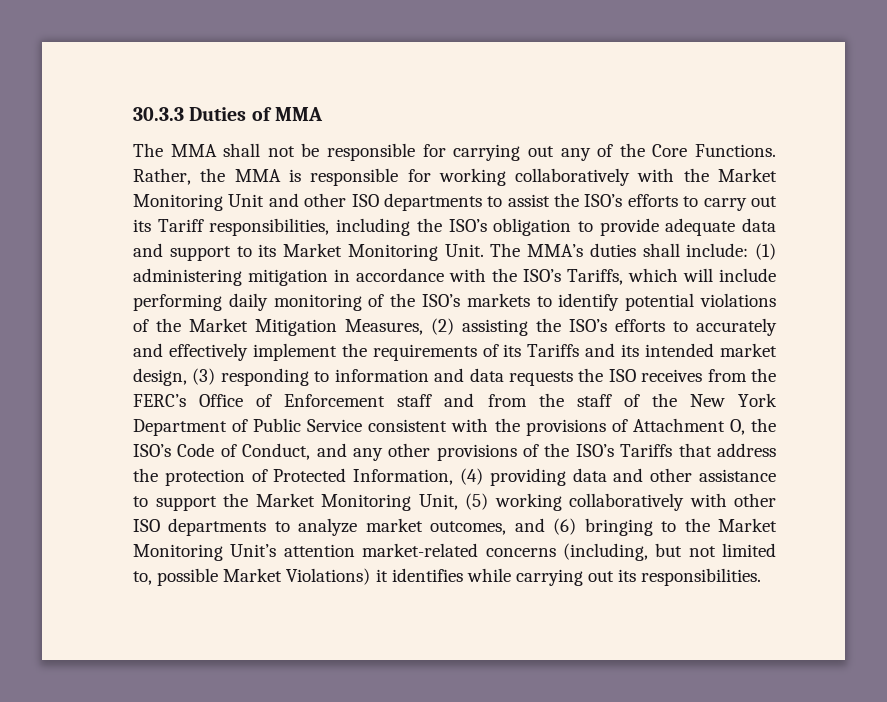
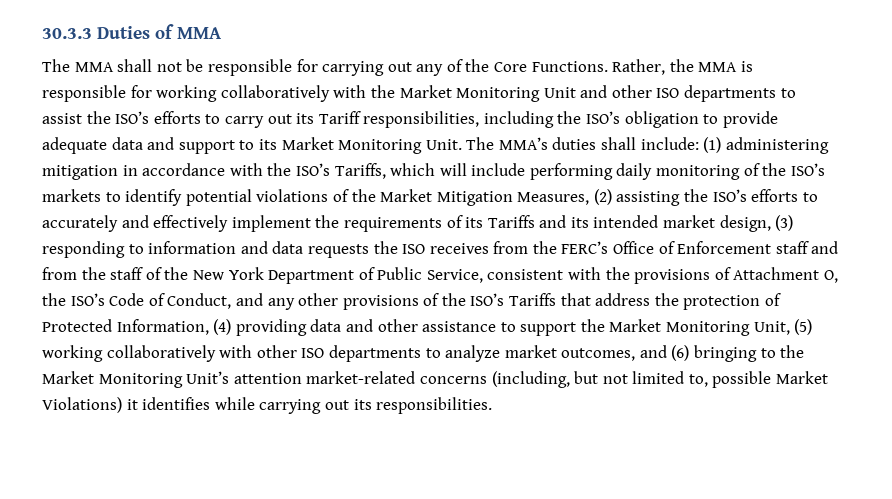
- (1) administering mitigation in accordance with the ISO’s Tariffs, which will include performing daily monitoring of the ISO’s markets to identify potential violations of the Market Mitigation Measures, (2) assisting the ISO’s efforts to accurately and effectively implement the requirements of its Tariffs and its intended market design, (3) responding to information and data requests the ISO receives from the FERC’s Office of Enforcement staff and from the staff of the New York Department of Public Service consistent with the provisions of Attachment O, the ISO’s Code of Conduct, and any other provisions of the ISO’s Tariffs that address the protection of Protected Information, (4) providing data and other assistance to support the Market Monitoring Unit, (5) working collaboratively with other ISO departments to analyze market outcomes, and (6) bringing to the Market Monitoring Unit’s attention market-related concerns (including, but not limited to, possible Market Violations) it identifies while carrying out its responsibilities.
+ (1) administering mitigation in accordance with the ISO’s Tariffs, which will include performing daily monitoring of the ISO’s markets to identify potential violations of the Market Mitigation Measures, (2) assisting the ISO’s efforts to accurately and effectively implement the requirements of its Tariffs and its intended market design, (3) responding to information and data requests the ISO receives from the FERC’s Office of Enforcement staff and from the staff of the New York Department of Public Service, consistent with the provisions of Attachment O, the ISO’s Code of Conduct, and any other provisions of the ISO’s Tariffs that address the protection of Protected Information, (4) providing data and other assistance to support the Market Monitoring Unit, (5) working collaboratively with other ISO departments to analyze market outcomes, and (6) bringing to the Market Monitoring Unit’s attention market-related concerns (including, but not limited to, possible Market Violations) it identifies while carrying out its responsibilities.

